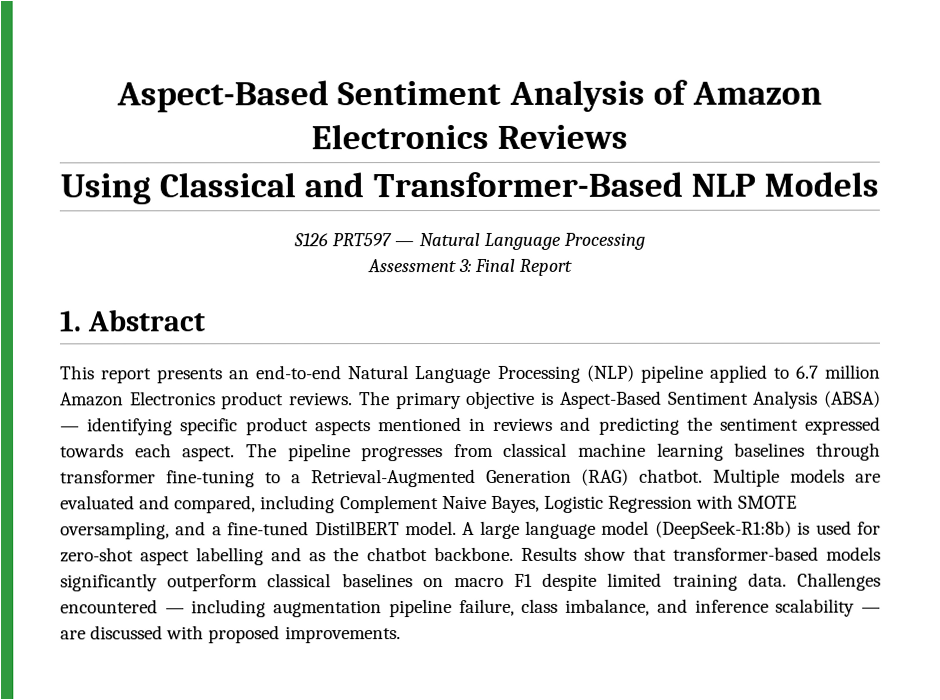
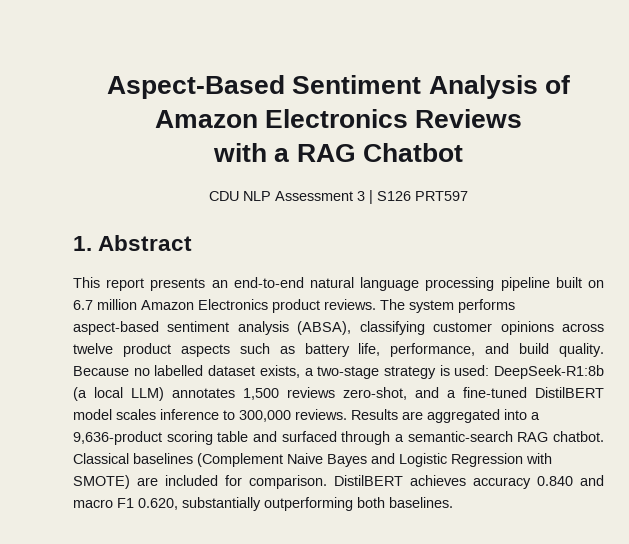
- Using Classical and Transformer-Based NLP Models
- S126 PRT597 — Natural Language Processing
- Assessment 3: Final Report
+ with a RAG Chatbot
+ CDU NLP Assessment 3 | S126 PRT597
- This report presents an end-to-end Natural Language Processing (NLP) pipeline applied to 6.7 million Amazon Electronics product reviews.
+ This report presents an end-to-end natural language processing pipeline built on 6.7 million Amazon Electronics product reviews.
- The primary objective is Aspect-Based Sentiment Analysis (ABSA) — identifying specific product aspects mentioned in reviews and predicting the sentiment expressed towards each aspect. The pipeline progresses from classical machine learning baselines through transformer fine-tuning to a Retrieval-Augmented Generation (RAG) chatbot. Multiple models are evaluated and compared, including Complement Naive Bayes, Logistic Regression with SMOTE oversampling, and a fine-tuned DistilBERT model. A large language model (DeepSeek-R1:8b) is used for zero-shot aspect labelling and as the chatbot backbone. Results show that transformer-based models significantly outperform classical baselines on macro F1 despite limited training data. Challenges encountered — including augmentation pipeline failure, class imbalance, and inference scalability — are discussed with proposed improvements.
+ The system performs aspect-based sentiment analysis (ABSA), classifying customer opinions across twelve product aspects such as battery life, performance, and build quality. Because no labelled dataset exists, a two-stage strategy is used: DeepSeek-R1:8b (a local LLM) annotates 1,500 reviews zero-shot, and a fine-tuned DistilBERT model scales inference to 300,000 reviews. Results are aggregated into a 9,636-product scoring table and surfaced through a semantic-search RAG chatbot. Classical baselines (Complement Naive Bayes and Logistic Regression with SMOTE) are included for comparison. DistilBERT achieves accuracy 0.840 and macro F1 0.620, substantially outperforming both baselines.

